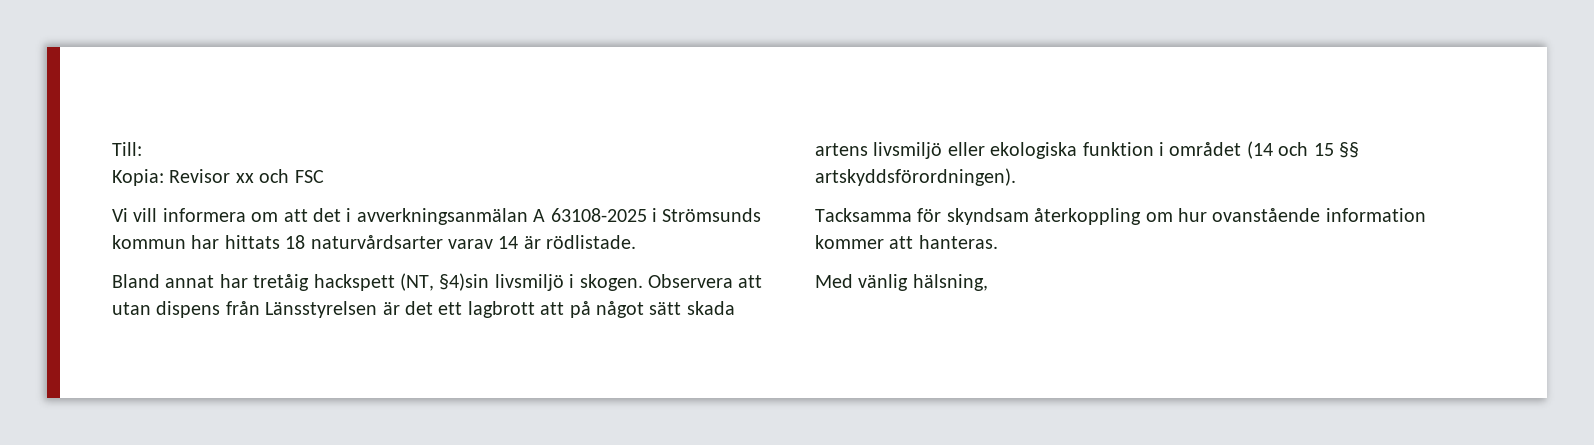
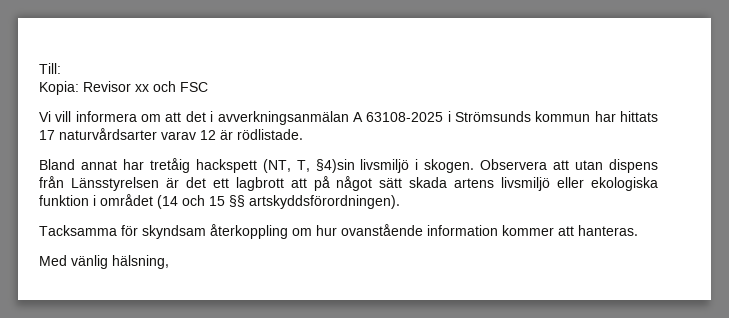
- Vi vill informera om att det i avverkningsanmälan A 63108-2025 i Strömsunds kommun har hittats 18 naturvårdsarter varav 14 är rödlistade.
+ Vi vill informera om att det i avverkningsanmälan A 63108-2025 i Strömsunds kommun har hittats 17 naturvårdsarter varav 12 är rödlistade.
- Bland annat har tretåig hackspett (NT, §4)sin livsmiljö i skogen.
+ Bland annat har tretåig hackspett (NT, T, §4)sin livsmiljö i skogen.

